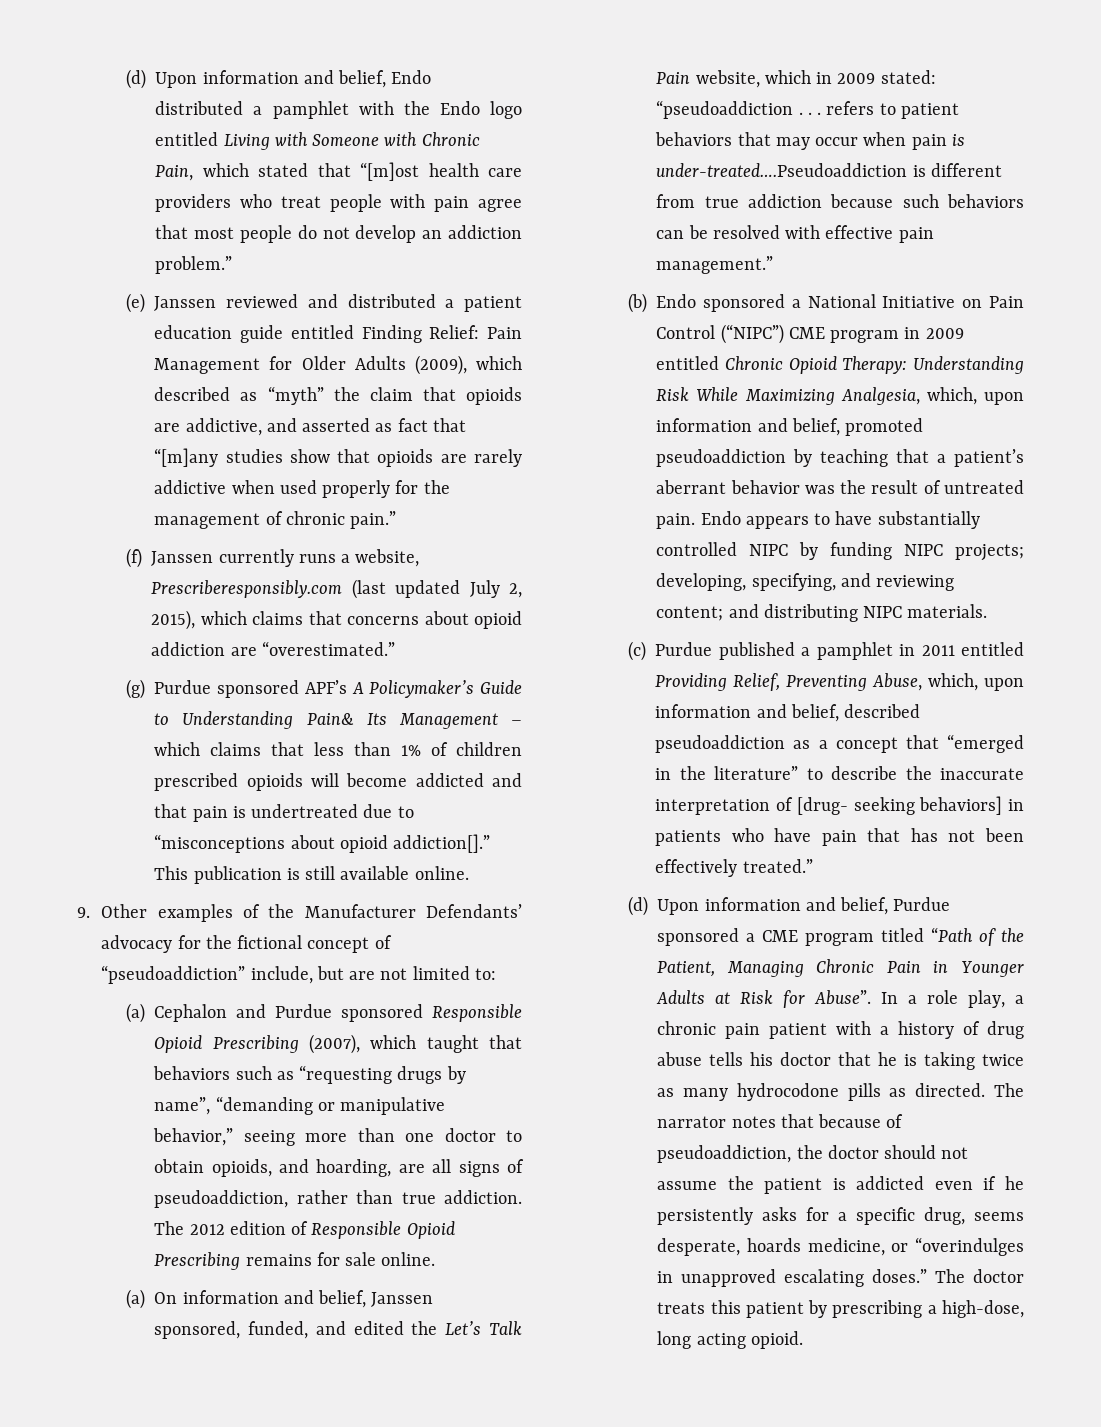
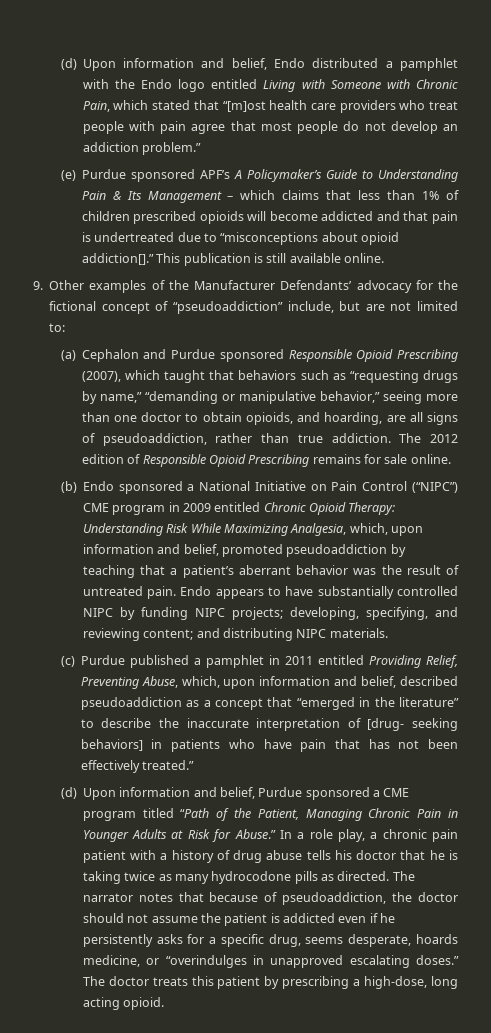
- (e) Janssen reviewed and distributed a patient education guide entitled Finding Relief: Pain Management for Older Adults (2009), which described as “myth” the claim that opioids are addictive, and asserted as fact that “[m]any studies show that opioids are rarely addictive when used properly for the management of chronic pain.”
- (f) Janssen currently runs a website, Prescriberesponsibly.com (last updated July 2, 2015), which claims that concerns about opioid addiction are “overestimated.”
- (g) Purdue sponsored APF’s A Policymaker’s Guide to Understanding Pain& Its Management – which claims that less than 1% of children prescribed opioids will become addicted and that pain is undertreated due to “misconceptions about opioid addiction[].”
+ (e) Purdue sponsored APF’s A Policymaker’s Guide to Understanding Pain & Its Management – which claims that less than 1% of children prescribed opioids will become addicted and that pain is undertreated due to “misconceptions about opioid addiction[].”
- (a) Cephalon and Purdue sponsored Responsible Opioid Prescribing (2007), which taught that behaviors such as “requesting drugs by name”, “demanding or manipulative behavior,” seeing more than one doctor to obtain opioids, and hoarding, are all signs of pseudoaddiction, rather than true addiction.
+ (a) Cephalon and Purdue sponsored Responsible Opioid Prescribing (2007), which taught that behaviors such as “requesting drugs by name,” “demanding or manipulative behavior,” seeing more than one doctor to obtain opioids, and hoarding, are all signs of pseudoaddiction, rather than true addiction.
- (a) On information and belief, Janssen sponsored, funded, and edited the Let’s Talk Pain website, which in 2009 stated: “pseudoaddiction . . . refers to patient behaviors that may occur when pain is under-treated….Pseudoaddiction is different from true addiction because such behaviors can be resolved with effective pain management.”
- (d) Upon information and belief, Purdue sponsored a CME program titled “Path of the Patient, Managing Chronic Pain in Younger Adults at Risk for Abuse”.
+ (d) Upon information and belief, Purdue sponsored a CME program titled “Path of the Patient, Managing Chronic Pain in Younger Adults at Risk for Abuse.”

